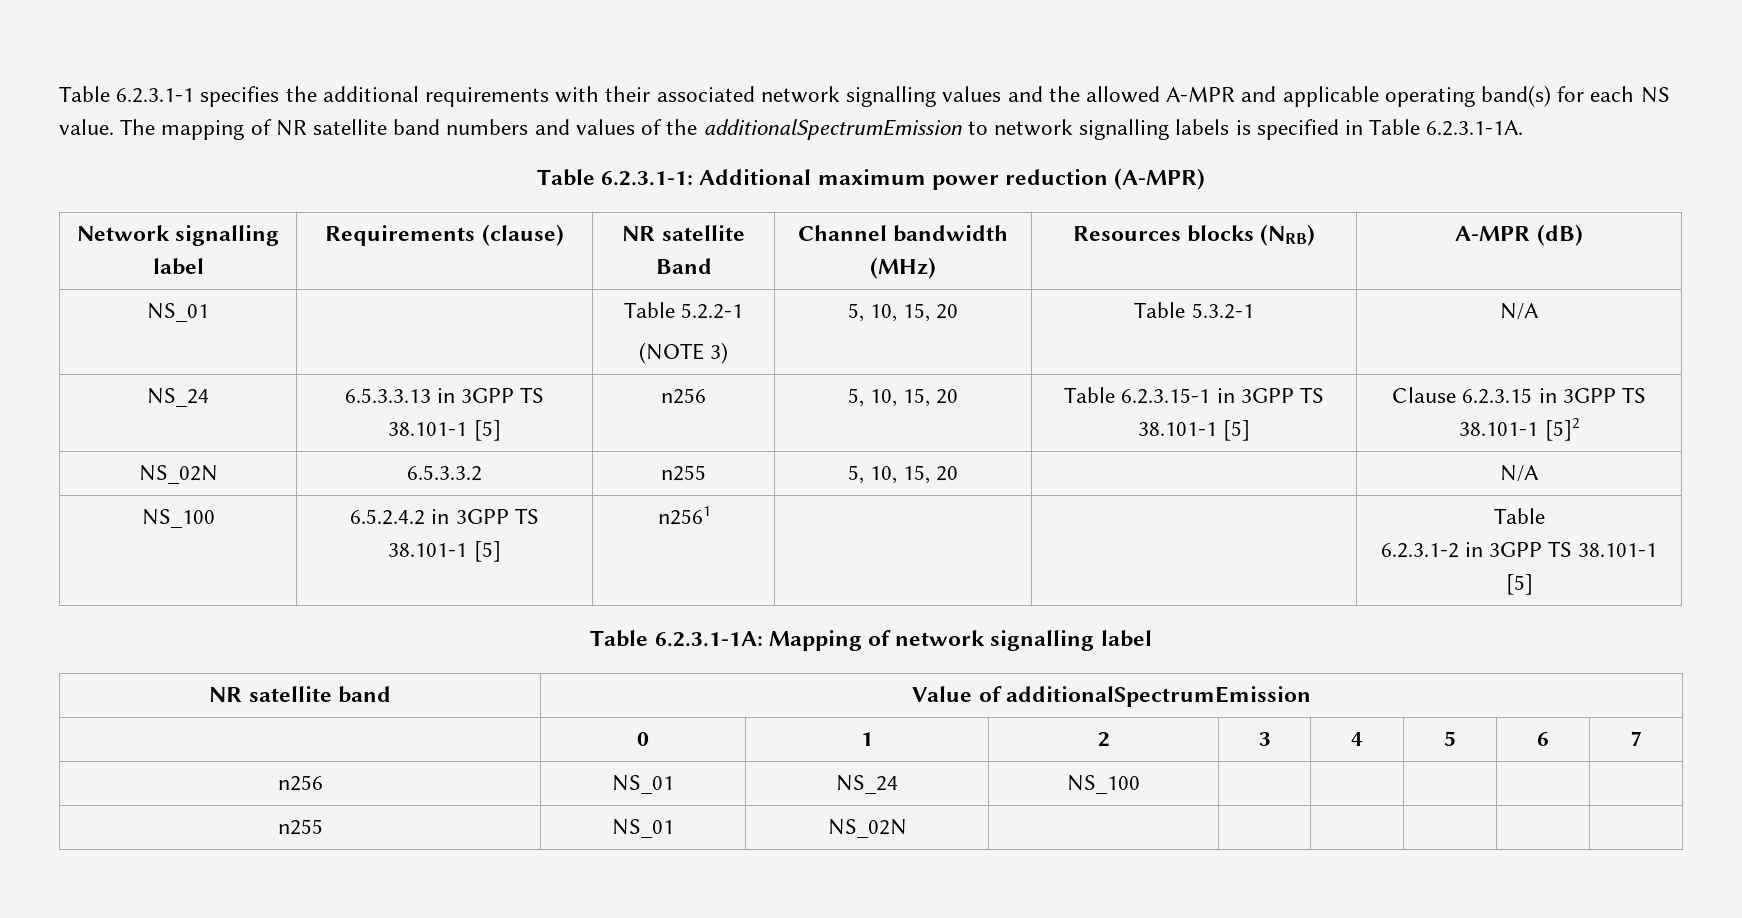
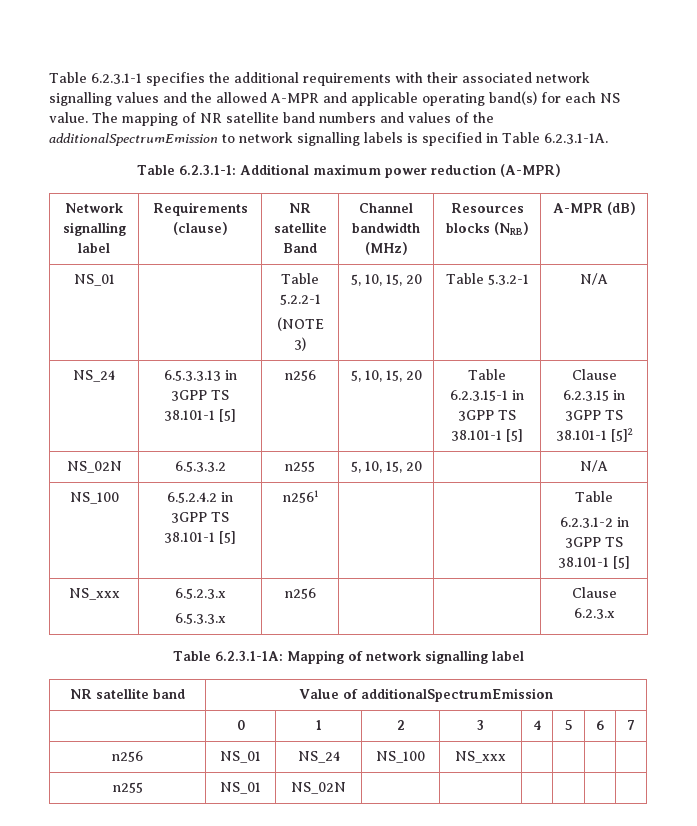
+ NS_xxx | 6.5.2.3.x
+ 6.5.3.3.x | n256 | | | Clause 6.2.3.x
- n256 | NS_01 | NS_24 | NS_100 | | | | |
+ n256 | NS_01 | NS_24 | NS_100 | NS_xxx | | | |

